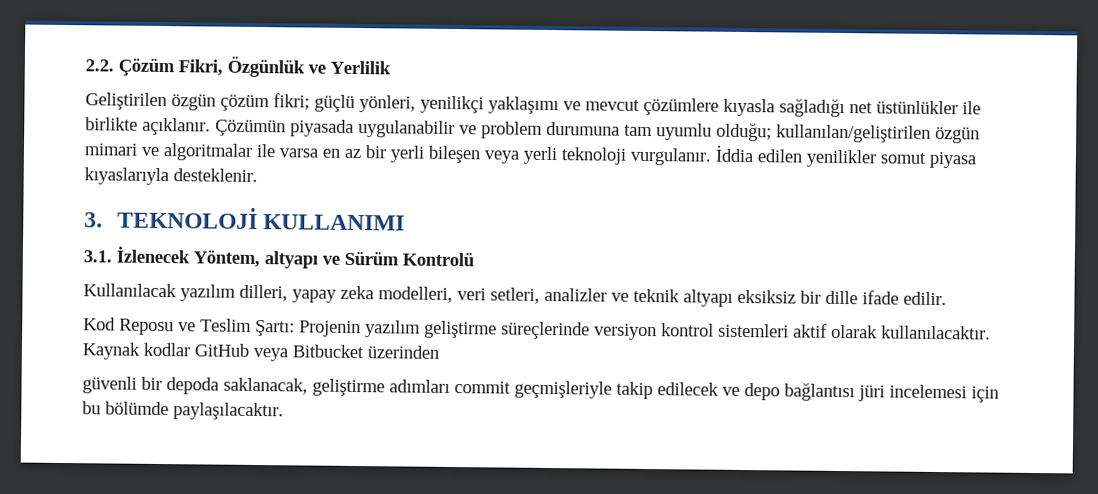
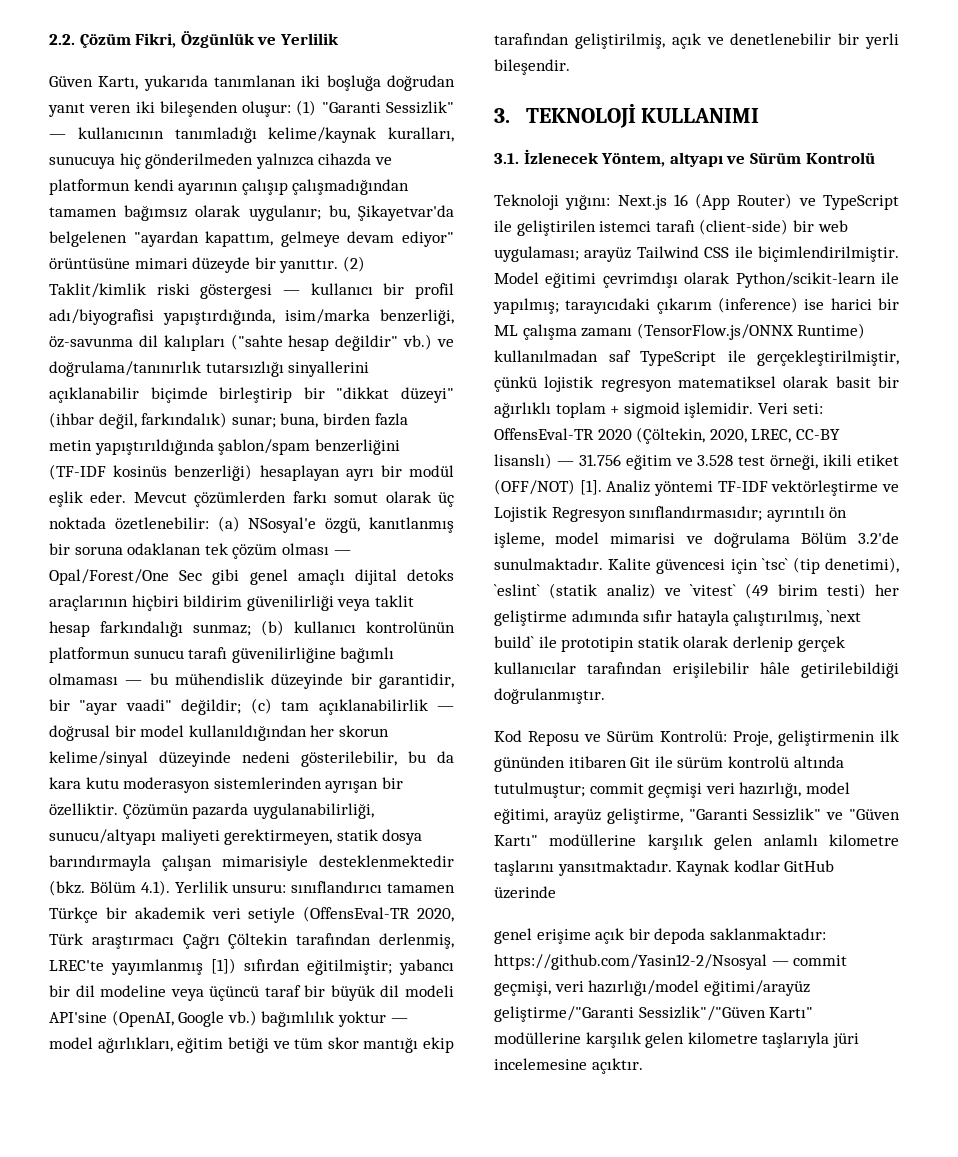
- Geliştirilen özgün çözüm fikri; güçlü yönleri, yenilikçi yaklaşımı ve mevcut çözümlere kıyasla sağladığı net üstünlükler ile birlikte açıklanır. Çözümün piyasada uygulanabilir ve problem durumuna tam uyumlu olduğu; kullanılan/geliştirilen özgün mimari ve algoritmalar ile varsa en az bir yerli bileşen veya yerli teknoloji vurgulanır. İddia edilen yenilikler somut piyasa kıyaslarıyla desteklenir.
+ Güven Kartı, yukarıda tanımlanan iki boşluğa doğrudan yanıt veren iki bileşenden oluşur: (1) "Garanti Sessizlik" — kullanıcının tanımladığı kelime/kaynak kuralları, sunucuya hiç gönderilmeden yalnızca cihazda ve platformun kendi ayarının çalışıp çalışmadığından tamamen bağımsız olarak uygulanır; bu, Şikayetvar'da belgelenen "ayardan kapattım, gelmeye devam ediyor" örüntüsüne mimari düzeyde bir yanıttır. (2) Taklit/kimlik riski göstergesi — kullanıcı bir profil adı/biyografisi yapıştırdığında, isim/marka benzerliği, öz-savunma dil kalıpları ("sahte hesap değildir" vb.) ve doğrulama/tanınırlık tutarsızlığı sinyallerini açıklanabilir biçimde birleştirip bir "dikkat düzeyi" (ihbar değil, farkındalık) sunar; buna, birden fazla metin yapıştırıldığında şablon/spam benzerliğini (TF-IDF kosinüs benzerliği) hesaplayan ayrı bir modül eşlik eder. Mevcut çözümlerden farkı somut olarak üç noktada özetlenebilir: (a) NSosyal'e özgü, kanıtlanmış bir soruna odaklanan tek çözüm olması — Opal/Forest/One Sec gibi genel amaçlı dijital detoks araçlarının hiçbiri bildirim güvenilirliği veya taklit hesap farkındalığı sunmaz; (b) kullanıcı kontrolünün platformun sunucu tarafı güvenilirliğine bağımlı olmaması — bu mühendislik düzeyinde bir garantidir, bir "ayar vaadi" değildir; (c) tam açıklanabilirlik — doğrusal bir model kullanıldığından her skorun kelime/sinyal düzeyinde nedeni gösterilebilir, bu da kara kutu moderasyon sistemlerinden ayrışan bir özelliktir. Çözümün pazarda uygulanabilirliği, sunucu/altyapı maliyeti gerektirmeyen, statik dosya barındırmayla çalışan mimarisiyle desteklenmektedir (bkz. Bölüm 4.1). Yerlilik unsuru: sınıflandırıcı tamamen Türkçe bir akademik veri setiyle (OffensEval-TR 2020, Türk araştırmacı Çağrı Çöltekin tarafından derlenmiş, LREC'te yayımlanmış [1]) sıfırdan eğitilmiştir; yabancı bir dil modeline veya üçüncü taraf bir büyük dil modeli API'sine (OpenAI, Google vb.) bağımlılık yoktur — model ağırlıkları, eğitim betiği ve tüm skor mantığı ekip tarafından geliştirilmiş, açık ve denetlenebilir bir yerli bileşendir.
- Kullanılacak yazılım dilleri, yapay zeka modelleri, veri setleri, analizler ve teknik altyapı eksiksiz bir dille ifade edilir.
- Kod Reposu ve Teslim Şartı: Projenin yazılım geliştirme süreçlerinde versiyon kontrol sistemleri aktif olarak kullanılacaktır. Kaynak kodlar GitHub veya Bitbucket üzerinden
- güvenli bir depoda saklanacak, geliştirme adımları commit geçmişleriyle takip edilecek ve depo bağlantısı jüri incelemesi için bu bölümde paylaşılacaktır.
+ Teknoloji yığını: Next.js 16 (App Router) ve TypeScript ile geliştirilen istemci tarafı (client-side) bir web uygulaması; arayüz Tailwind CSS ile biçimlendirilmiştir. Model eğitimi çevrimdışı olarak Python/scikit-learn ile yapılmış; tarayıcıdaki çıkarım (inference) ise harici bir ML çalışma zamanı (TensorFlow.js/ONNX Runtime) kullanılmadan saf TypeScript ile gerçekleştirilmiştir, çünkü lojistik regresyon matematiksel olarak basit bir ağırlıklı toplam + sigmoid işlemidir. Veri seti: OffensEval-TR 2020 (Çöltekin, 2020, LREC, CC-BY lisanslı) — 31.756 eğitim ve 3.528 test örneği, ikili etiket (OFF/NOT) [1]. Analiz yöntemi TF-IDF vektörleştirme ve Lojistik Regresyon sınıflandırmasıdır; ayrıntılı ön işleme, model mimarisi ve doğrulama Bölüm 3.2'de sunulmaktadır. Kalite güvencesi için `tsc` (tip denetimi), `eslint` (statik analiz) ve `vitest` (49 birim testi) her geliştirme adımında sıfır hatayla çalıştırılmış, `next build` ile prototipin statik olarak derlenip gerçek kullanıcılar tarafından erişilebilir hâle getirilebildiği doğrulanmıştır.
+ Kod Reposu ve Sürüm Kontrolü: Proje, geliştirmenin ilk gününden itibaren Git ile sürüm kontrolü altında tutulmuştur; commit geçmişi veri hazırlığı, model eğitimi, arayüz geliştirme, "Garanti Sessizlik" ve "Güven Kartı" modüllerine karşılık gelen anlamlı kilometre taşlarını yansıtmaktadır. Kaynak kodlar GitHub üzerinde
+ genel erişime açık bir depoda saklanmaktadır: https://github.com/Yasin12-2/Nsosyal — commit geçmişi, veri hazırlığı/model eğitimi/arayüz geliştirme/"Garanti Sessizlik"/"Güven Kartı" modüllerine karşılık gelen kilometre taşlarıyla jüri incelemesine açıktır.

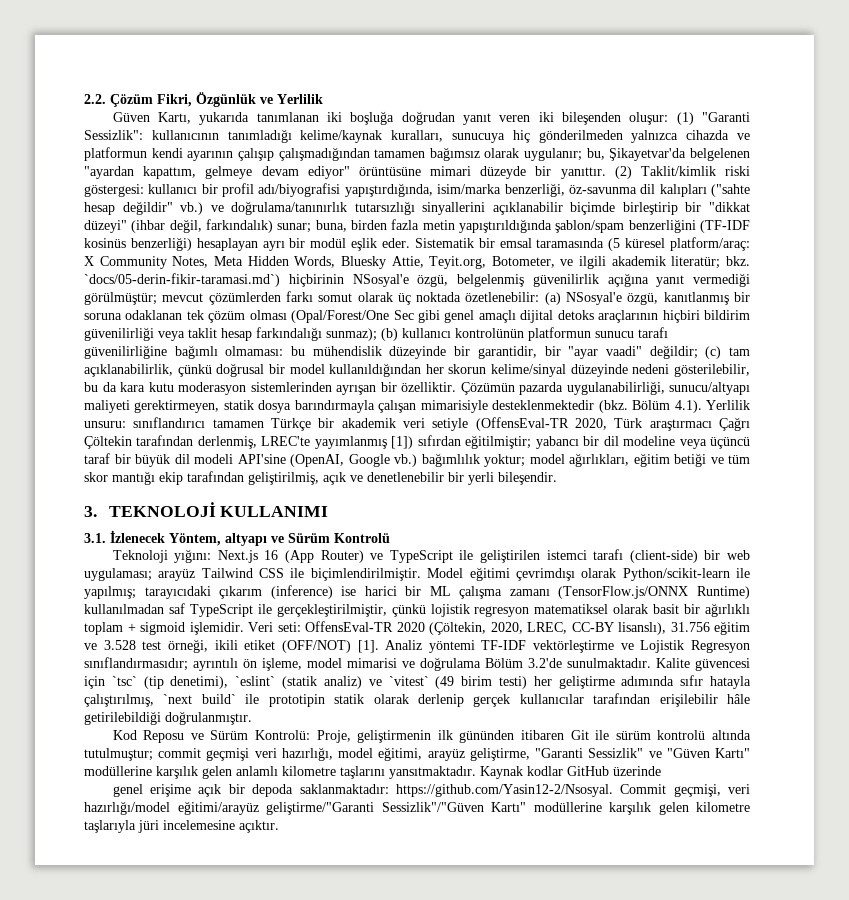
- Güven Kartı, yukarıda tanımlanan iki boşluğa doğrudan yanıt veren iki bileşenden oluşur: (1) "Garanti Sessizlik" — kullanıcının tanımladığı kelime/kaynak kuralları, sunucuya hiç gönderilmeden yalnızca cihazda ve platformun kendi ayarının çalışıp çalışmadığından tamamen bağımsız olarak uygulanır; bu, Şikayetvar'da belgelenen "ayardan kapattım, gelmeye devam ediyor" örüntüsüne mimari düzeyde bir yanıttır.
+ Güven Kartı, yukarıda tanımlanan iki boşluğa doğrudan yanıt veren iki bileşenden oluşur: (1) "Garanti Sessizlik": kullanıcının tanımladığı kelime/kaynak kuralları, sunucuya hiç gönderilmeden yalnızca cihazda ve platformun kendi ayarının çalışıp çalışmadığından tamamen bağımsız olarak uygulanır; bu, Şikayetvar'da belgelenen "ayardan kapattım, gelmeye devam ediyor" örüntüsüne mimari düzeyde bir yanıttır.
- (2) Taklit/kimlik riski göstergesi — kullanıcı bir profil adı/biyografisi yapıştırdığında, isim/marka benzerliği, öz-savunma dil kalıpları ("sahte hesap değildir" vb.) ve doğrulama/tanınırlık tutarsızlığı sinyallerini açıklanabilir biçimde birleştirip bir "dikkat düzeyi" (ihbar değil, farkındalık) sunar; buna, birden fazla metin yapıştırıldığında şablon/spam benzerliğini (TF-IDF kosinüs benzerliği) hesaplayan ayrı bir modül eşlik eder.
+ (2) Taklit/kimlik riski göstergesi: kullanıcı bir profil adı/biyografisi yapıştırdığında, isim/marka benzerliği, öz-savunma dil kalıpları ("sahte hesap değildir" vb.) ve doğrulama/tanınırlık tutarsızlığı sinyallerini açıklanabilir biçimde birleştirip bir "dikkat düzeyi" (ihbar değil, farkındalık) sunar; buna, birden fazla metin yapıştırıldığında şablon/spam benzerliğini (TF-IDF kosinüs benzerliği) hesaplayan ayrı bir modül eşlik eder.
- Mevcut çözümlerden farkı somut olarak üç noktada özetlenebilir:
+ Sistematik bir emsal taramasında (5 küresel platform/araç: X Community Notes, Meta Hidden Words, Bluesky Attie, Teyit.org, Botometer, ve ilgili akademik literatür; bkz. `docs/05-derin-fikir-taramasi.md`) hiçbirinin NSosyal'e özgü, belgelenmiş güvenilirlik açığına yanıt vermediği görülmüştür; mevcut çözümlerden farkı somut olarak üç noktada özetlenebilir:
- (a) NSosyal'e özgü, kanıtlanmış bir soruna odaklanan tek çözüm olması — Opal/Forest/One Sec gibi genel amaçlı dijital detoks araçlarının hiçbiri bildirim güvenilirliği veya taklit hesap farkındalığı sunmaz;
+ (a) NSosyal'e özgü, kanıtlanmış bir soruna odaklanan tek çözüm olması (Opal/Forest/One Sec gibi genel amaçlı dijital detoks araçlarının hiçbiri bildirim güvenilirliği veya taklit hesap farkındalığı sunmaz);
- (b) kullanıcı kontrolünün platformun sunucu tarafı güvenilirliğine bağımlı olmaması — bu mühendislik düzeyinde bir garantidir, bir "ayar vaadi" değildir;
+ (b) kullanıcı kontrolünün platformun sunucu tarafı güvenilirliğine bağımlı olmaması: bu mühendislik düzeyinde bir garantidir, bir "ayar vaadi" değildir;
- (c) tam açıklanabilirlik — doğrusal bir model kullanıldığından her skorun kelime/sinyal düzeyinde nedeni gösterilebilir, bu da kara kutu moderasyon sistemlerinden ayrışan bir özelliktir.
+ (c) tam açıklanabilirlik, çünkü doğrusal bir model kullanıldığından her skorun kelime/sinyal düzeyinde nedeni gösterilebilir, bu da kara kutu moderasyon sistemlerinden ayrışan bir özelliktir.
- Bölüm 4.1). Yerlilik unsuru: sınıflandırıcı tamamen Türkçe bir akademik veri setiyle (OffensEval-TR 2020, Türk araştırmacı Çağrı Çöltekin tarafından derlenmiş, LREC'te yayımlanmış [1]) sıfırdan eğitilmiştir; yabancı bir dil modeline veya üçüncü taraf bir büyük dil modeli API'sine (OpenAI, Google vb.) bağımlılık yoktur — model ağırlıkları, eğitim betiği ve tüm skor mantığı ekip tarafından geliştirilmiş, açık ve denetlenebilir bir yerli bileşendir.
+ Bölüm 4.1). Yerlilik unsuru: sınıflandırıcı tamamen Türkçe bir akademik veri setiyle (OffensEval-TR 2020, Türk araştırmacı Çağrı Çöltekin tarafından derlenmiş, LREC'te yayımlanmış [1]) sıfırdan eğitilmiştir; yabancı bir dil modeline veya üçüncü taraf bir büyük dil modeli API'sine (OpenAI, Google vb.) bağımlılık yoktur; model ağırlıkları, eğitim betiği ve tüm skor mantığı ekip tarafından geliştirilmiş, açık ve denetlenebilir bir yerli bileşendir.
- Veri seti: OffensEval-TR 2020 (Çöltekin, 2020, LREC, CC-BY lisanslı) — 31.756 eğitim ve 3.528 test örneği, ikili etiket (OFF/NOT) [1].
+ Veri seti: OffensEval-TR 2020 (Çöltekin, 2020, LREC, CC-BY lisanslı), 31.756 eğitim ve 3.528 test örneği, ikili etiket (OFF/NOT) [1].
- genel erişime açık bir depoda saklanmaktadır: https://github.com/Yasin12-2/Nsosyal — commit geçmişi, veri hazırlığı/model eğitimi/arayüz geliştirme/"Garanti Sessizlik"/"Güven Kartı" modüllerine karşılık gelen kilometre taşlarıyla jüri incelemesine açıktır.
+ genel erişime açık bir depoda saklanmaktadır: https://github.com/Yasin12-2/Nsosyal. Commit geçmişi, veri hazırlığı/model eğitimi/arayüz geliştirme/"Garanti Sessizlik"/"Güven Kartı" modüllerine karşılık gelen kilometre taşlarıyla jüri incelemesine açıktır.

